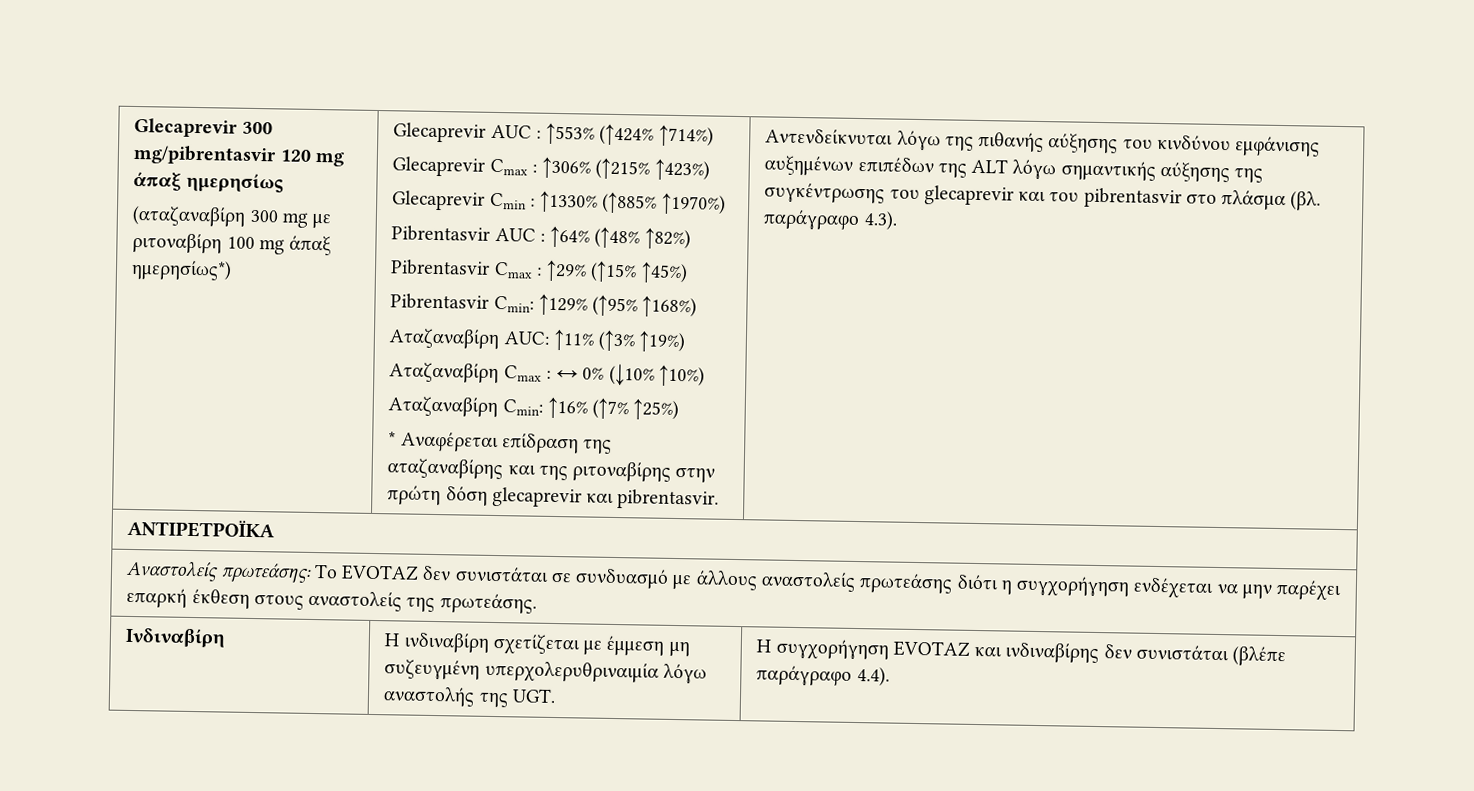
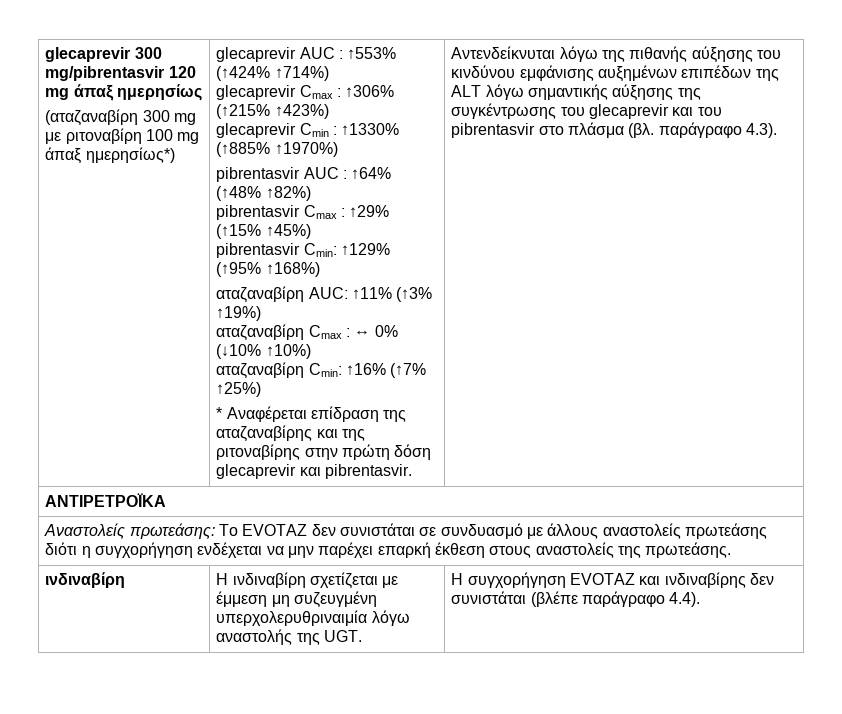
- Glecaprevir 300 mg/pibrentasvir 120 mg άπαξ ημερησίως
+ glecaprevir 300 mg/pibrentasvir 120 mg άπαξ ημερησίως
- Glecaprevir AUC : ↑553% (↑424% ↑714%)
+ glecaprevir AUC : ↑553% (↑424% ↑714%)
- Glecaprevir Cmax : ↑306% (↑215% ↑423%)
+ glecaprevir Cmax : ↑306% (↑215% ↑423%)
- Glecaprevir Cmin : ↑1330% (↑885% ↑1970%)
+ glecaprevir Cmin : ↑1330% (↑885% ↑1970%)
- Pibrentasvir AUC : ↑64% (↑48% ↑82%)
+ pibrentasvir AUC : ↑64% (↑48% ↑82%)
- Pibrentasvir Cmax : ↑29% (↑15% ↑45%)
+ pibrentasvir Cmax : ↑29% (↑15% ↑45%)
- Pibrentasvir Cmin: ↑129% (↑95% ↑168%)
+ pibrentasvir Cmin: ↑129% (↑95% ↑168%)
- Αταζαναβίρη AUC: ↑11% (↑3% ↑19%)
+ αταζαναβίρη AUC: ↑11% (↑3% ↑19%)
- Αταζαναβίρη Cmax : ↔ 0% (↓10% ↑10%)
+ αταζαναβίρη Cmax : ↔ 0% (↓10% ↑10%)
- Αταζαναβίρη Cmin: ↑16% (↑7% ↑25%)
+ αταζαναβίρη Cmin: ↑16% (↑7% ↑25%)
- Ινδιναβίρη | Η ινδιναβίρη σχετίζεται με έμμεση μη συζευγμένη υπερχολερυθριναιμία λόγω αναστολής της UGT. | Η συγχορήγηση EVOTAZ και ινδιναβίρης δεν συνιστάται (βλέπε παράγραφο 4.4).
+ ινδιναβίρη | Η ινδιναβίρη σχετίζεται με έμμεση μη συζευγμένη υπερχολερυθριναιμία λόγω αναστολής της UGT. | Η συγχορήγηση EVOTAZ και ινδιναβίρης δεν συνιστάται (βλέπε παράγραφο 4.4).

